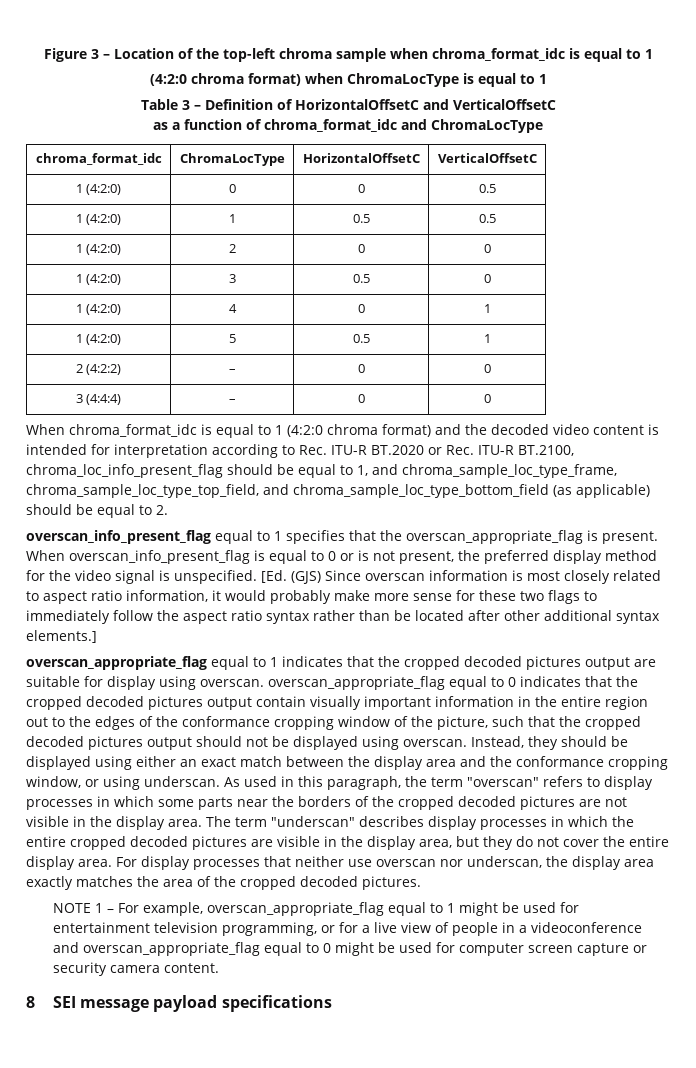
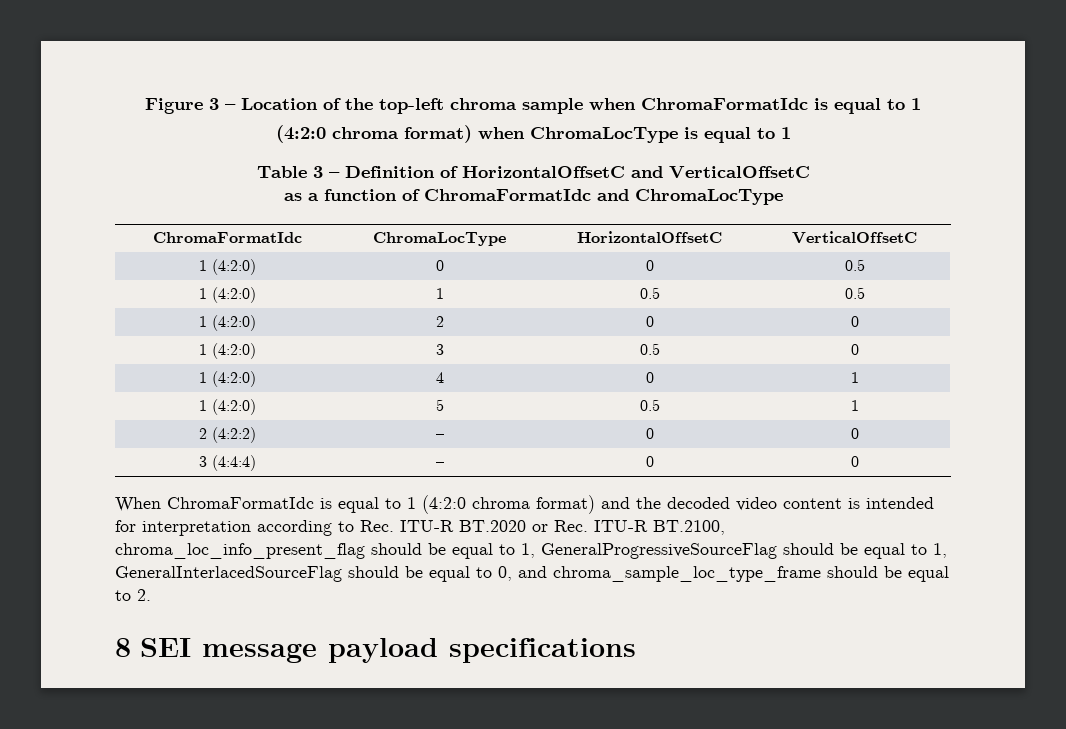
- Figure 3 – Location of the top-left chroma sample when chroma_format_idc is equal to 1
+ Figure 3 – Location of the top-left chroma sample when ChromaFormatIdc is equal to 1
- as a function of chroma_format_idc and ChromaLocType
+ as a function of ChromaFormatIdc and ChromaLocType
- chroma_format_idc | ChromaLocType | HorizontalOffsetC | VerticalOffsetC
+ ChromaFormatIdc | ChromaLocType | HorizontalOffsetC | VerticalOffsetC
- When chroma_format_idc is equal to 1 (4:2:0 chroma format) and the decoded video content is intended for interpretation according to Rec. ITU-R BT.2020 or Rec. ITU-R BT.2100, chroma_loc_info_present_flag should be equal to 1, and chroma_sample_loc_type_frame, chroma_sample_loc_type_top_field, and chroma_sample_loc_type_bottom_field (as applicable) should be equal to 2.
+ When ChromaFormatIdc is equal to 1 (4:2:0 chroma format) and the decoded video content is intended for interpretation according to Rec. ITU-R BT.2020 or Rec. ITU-R BT.2100, chroma_loc_info_present_flag should be equal to 1, GeneralProgressiveSourceFlag should be equal to 1, GeneralInterlacedSourceFlag should be equal to 0, and chroma_sample_loc_type_frame should be equal to 2.
- overscan_info_present_flag equal to 1 specifies that the overscan_appropriate_flag is present. When overscan_info_present_flag is equal to 0 or is not present, the preferred display method for the video signal is unspecified. [Ed. (GJS) Since overscan information is most closely related to aspect ratio information, it would probably make more sense for these two flags to immediately follow the aspect ratio syntax rather than be located after other additional syntax elements.]
- overscan_appropriate_flag equal to 1 indicates that the cropped decoded pictures output are suitable for display using overscan. overscan_appropriate_flag equal to 0 indicates that the cropped decoded pictures output contain visually important information in the entire region out to the edges of the conformance cropping window of the picture, such that the cropped decoded pictures output should not be displayed using overscan. Instead, they should be displayed using either an exact match between the display area and the conformance cropping window, or using underscan. As used in this paragraph, the term "overscan" refers to display processes in which some parts near the borders of the cropped decoded pictures are not visible in the display area. The term "underscan" describes display processes in which the entire cropped decoded pictures are visible in the display area, but they do not cover the entire display area. For display processes that neither use overscan nor underscan, the display area exactly matches the area of the cropped decoded pictures.
- NOTE 1 – For example, overscan_appropriate_flag equal to 1 might be used for entertainment television programming, or for a live view of people in a videoconference and overscan_appropriate_flag equal to 0 might be used for computer screen capture or security camera content.

